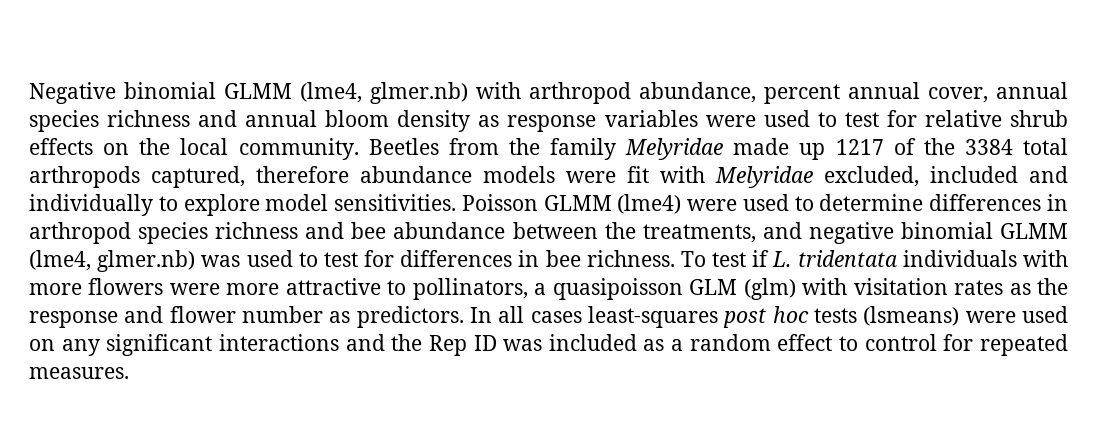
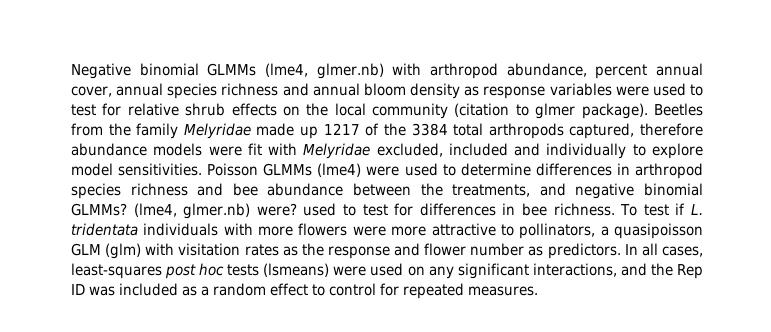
- Negative binomial GLMM (lme4, glmer.nb) with arthropod abundance, percent annual cover, annual species richness and annual bloom density as response variables were used to test for relative shrub effects on the local community.
+ Negative binomial GLMMs (lme4, glmer.nb) with arthropod abundance, percent annual cover, annual species richness and annual bloom density as response variables were used to test for relative shrub effects on the local community (citation to glmer package).
- Poisson GLMM (lme4) were used to determine differences in arthropod species richness and bee abundance between the treatments, and negative binomial GLMM (lme4, glmer.nb) was used to test for differences in bee richness.
+ Poisson GLMMs (lme4) were used to determine differences in arthropod species richness and bee abundance between the treatments, and negative binomial GLMMs? (lme4, glmer.nb) were? used to test for differences in bee richness.
- In all cases least-squares post hoc tests (lsmeans) were used on any significant interactions and the Rep ID was included as a random effect to control for repeated measures.
+ In all cases, least-squares post hoc tests (lsmeans) were used on any significant interactions, and the Rep ID was included as a random effect to control for repeated measures.

